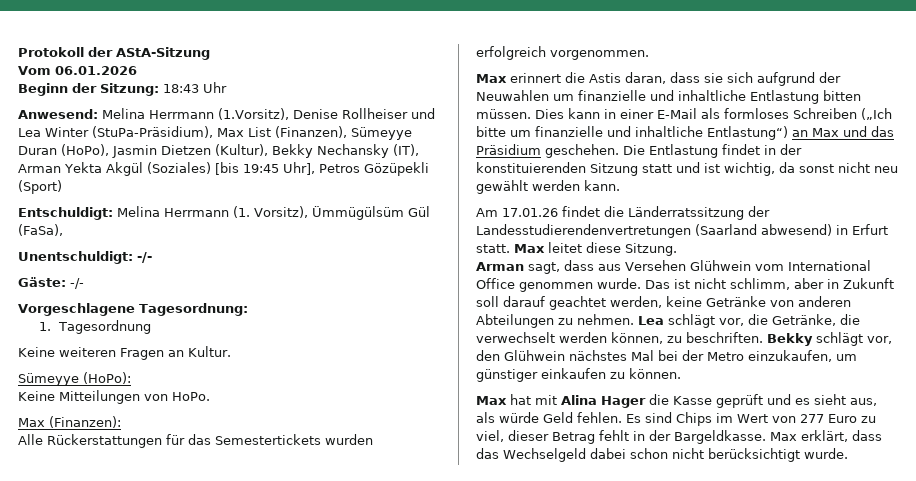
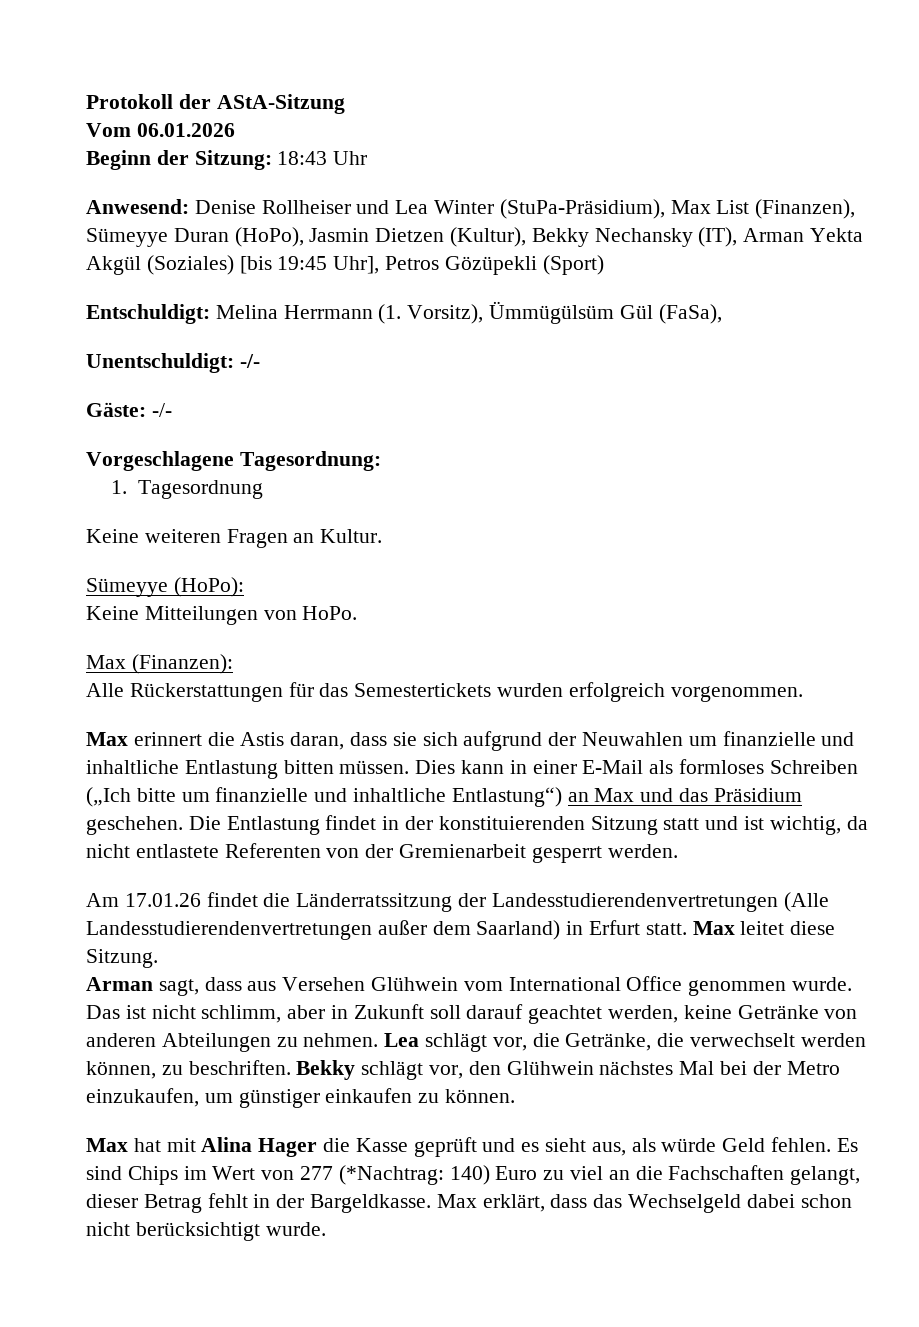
- Anwesend: Melina Herrmann (1.Vorsitz), Denise Rollheiser und Lea Winter (StuPa-Präsidium), Max List (Finanzen), Sümeyye Duran (HoPo), Jasmin Dietzen (Kultur), Bekky Nechansky (IT), Arman Yekta Akgül (Soziales) [bis 19:45 Uhr], Petros Gözüpekli (Sport)
+ Anwesend: Denise Rollheiser und Lea Winter (StuPa-Präsidium), Max List (Finanzen), Sümeyye Duran (HoPo), Jasmin Dietzen (Kultur), Bekky Nechansky (IT), Arman Yekta Akgül (Soziales) [bis 19:45 Uhr], Petros Gözüpekli (Sport)
- Die Entlastung findet in der konstituierenden Sitzung statt und ist wichtig, da sonst nicht neu gewählt werden kann.
+ Die Entlastung findet in der konstituierenden Sitzung statt und ist wichtig, da nicht entlastete Referenten von der Gremienarbeit gesperrt werden.
- Am 17.01.26 findet die Länderratssitzung der Landesstudierendenvertretungen (Saarland abwesend) in Erfurt statt.
+ Am 17.01.26 findet die Länderratssitzung der Landesstudierendenvertretungen (Alle Landesstudierendenvertretungen außer dem Saarland) in Erfurt statt.
- Es sind Chips im Wert von 277 Euro zu viel, dieser Betrag fehlt in der Bargeldkasse.
+ Es sind Chips im Wert von 277 (*Nachtrag: 140) Euro zu viel an die Fachschaften gelangt, dieser Betrag fehlt in der Bargeldkasse.

